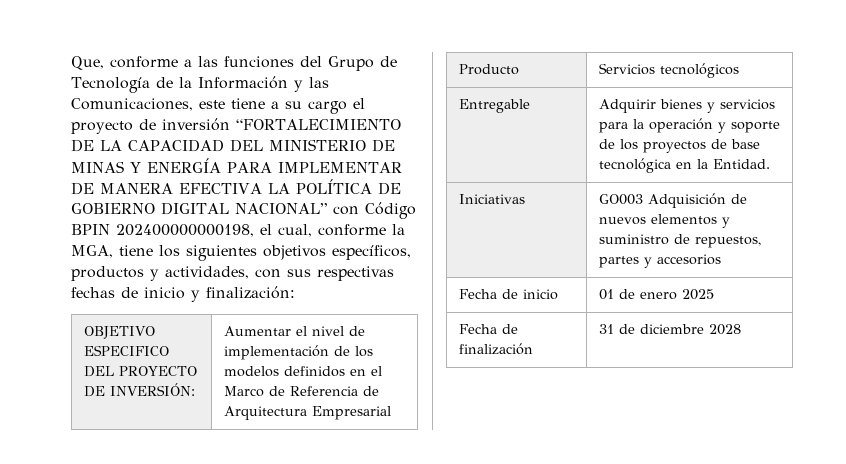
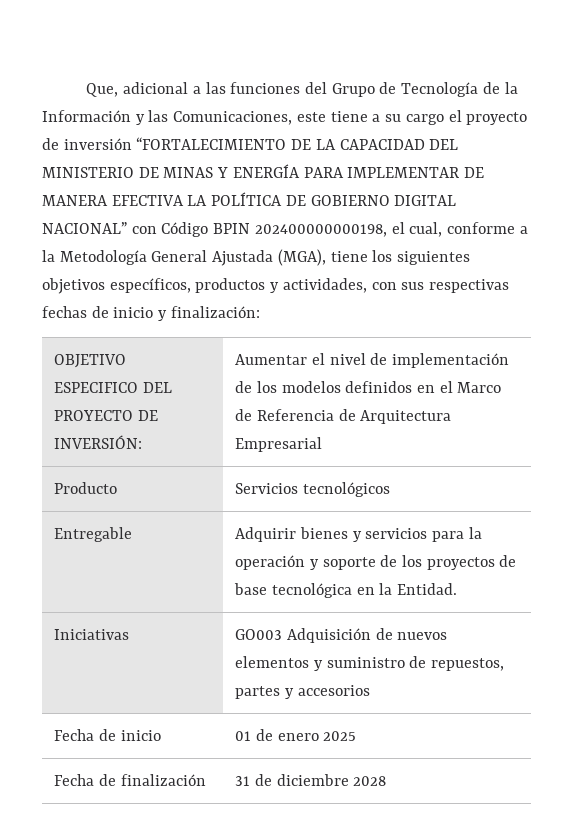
- Que, conforme a las funciones del Grupo de Tecnología de la Información y las Comunicaciones, este tiene a su cargo el proyecto de inversión “FORTALECIMIENTO DE LA CAPACIDAD DEL MINISTERIO DE MINAS Y ENERGÍA PARA IMPLEMENTAR DE MANERA EFECTIVA LA POLÍTICA DE GOBIERNO DIGITAL NACIONAL” con Código BPIN 202400000000198, el cual, conforme la MGA, tiene los siguientes objetivos específicos, productos y actividades, con sus respectivas fechas de inicio y finalización:
+ Que, adicional a las funciones del Grupo de Tecnología de la Información y las Comunicaciones, este tiene a su cargo el proyecto de inversión “FORTALECIMIENTO DE LA CAPACIDAD DEL MINISTERIO DE MINAS Y ENERGÍA PARA IMPLEMENTAR DE MANERA EFECTIVA LA POLÍTICA DE GOBIERNO DIGITAL NACIONAL” con Código BPIN 202400000000198, el cual, conforme a la Metodología General Ajustada (MGA), tiene los siguientes objetivos específicos, productos y actividades, con sus respectivas fechas de inicio y finalización:

